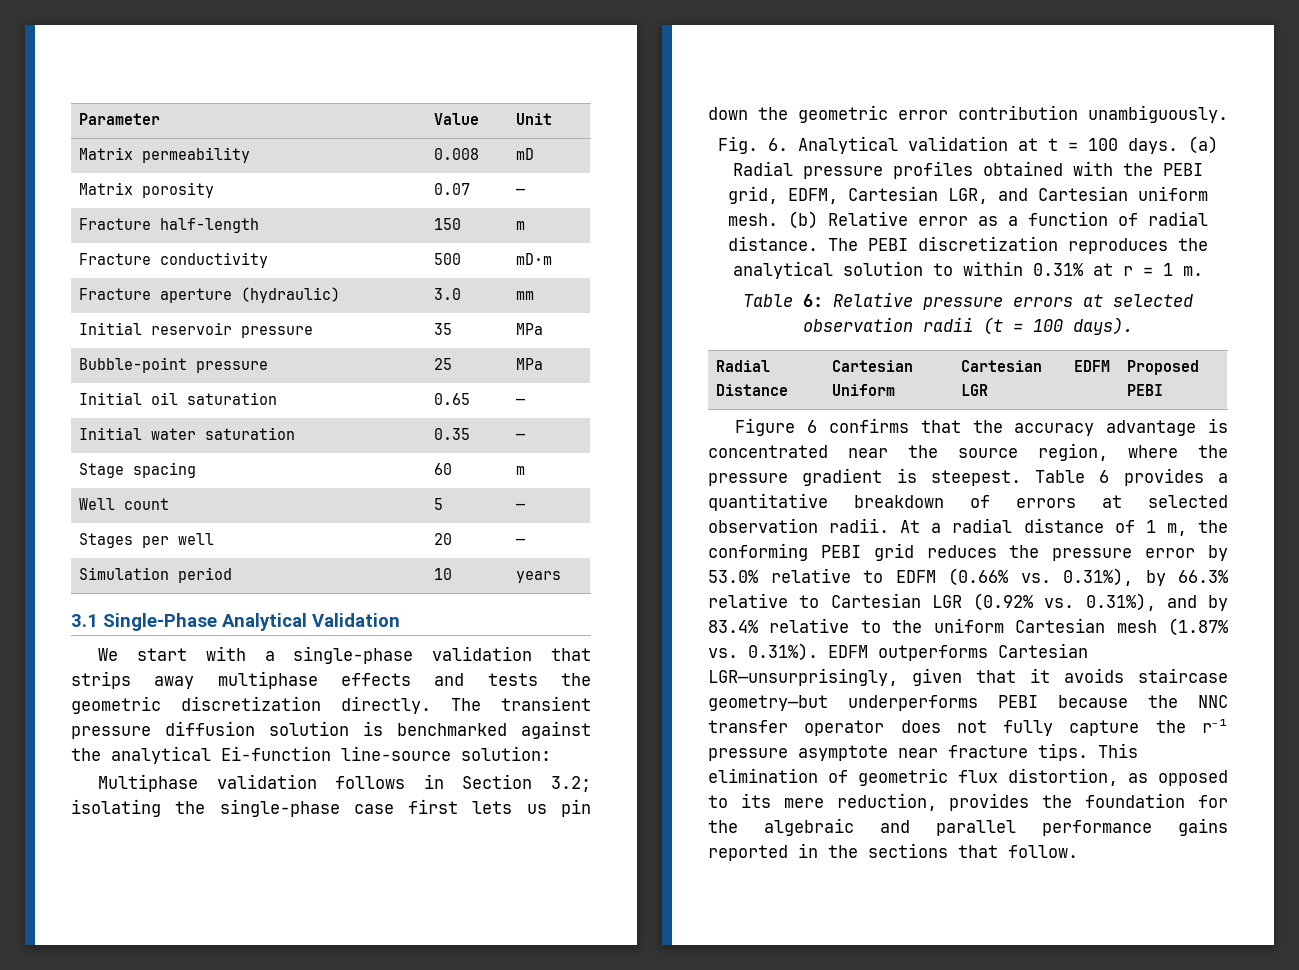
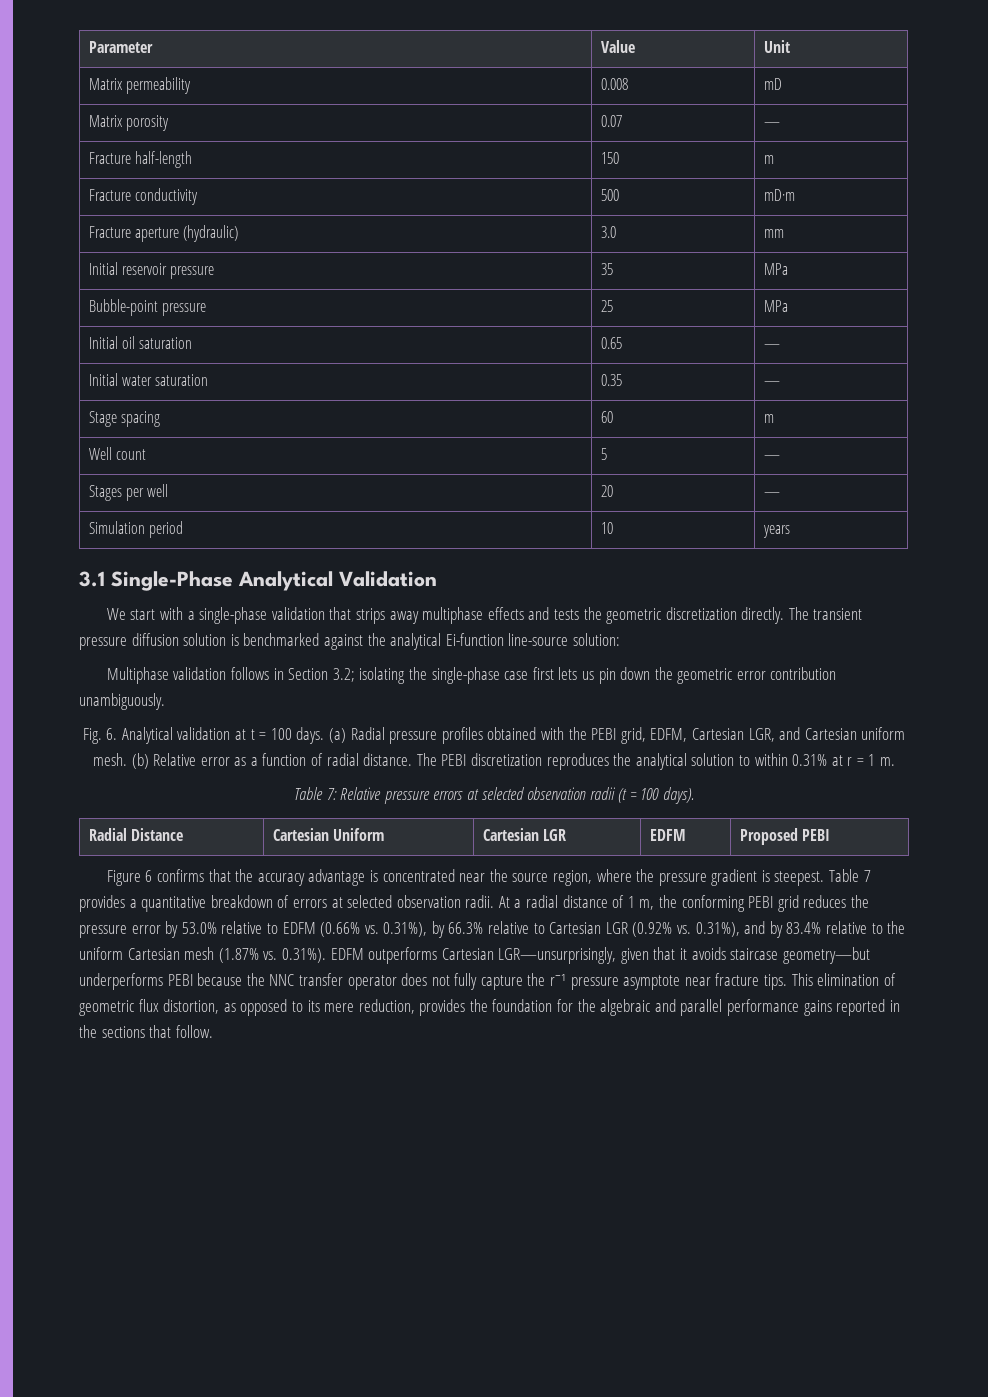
- Table 6: Relative pressure errors at selected observation radii (t = 100 days).
+ Table 7: Relative pressure errors at selected observation radii (t = 100 days).
- Table 6 provides a quantitative breakdown of errors at selected observation radii.
+ Table 7 provides a quantitative breakdown of errors at selected observation radii.

